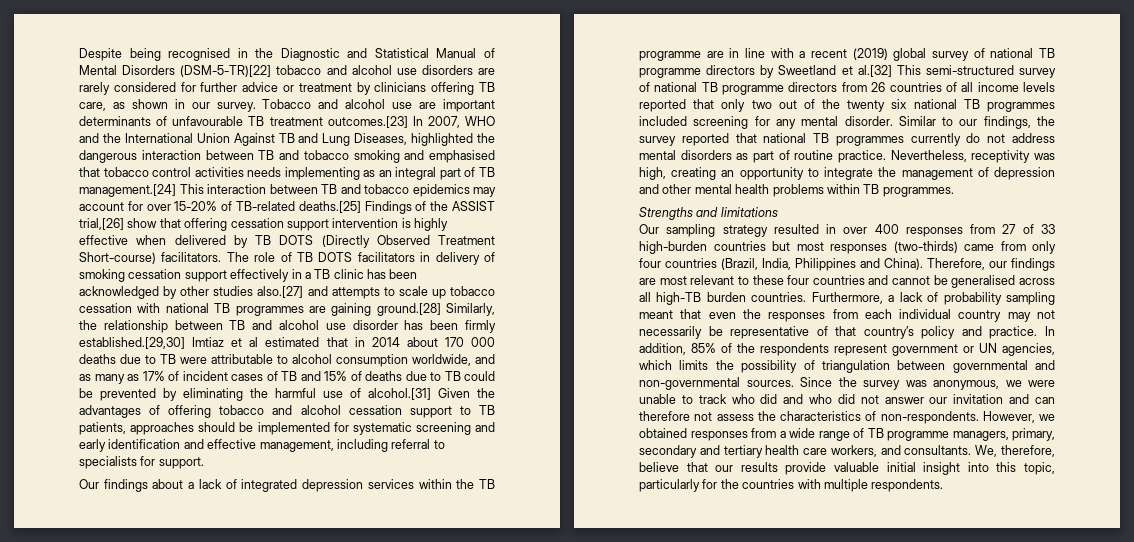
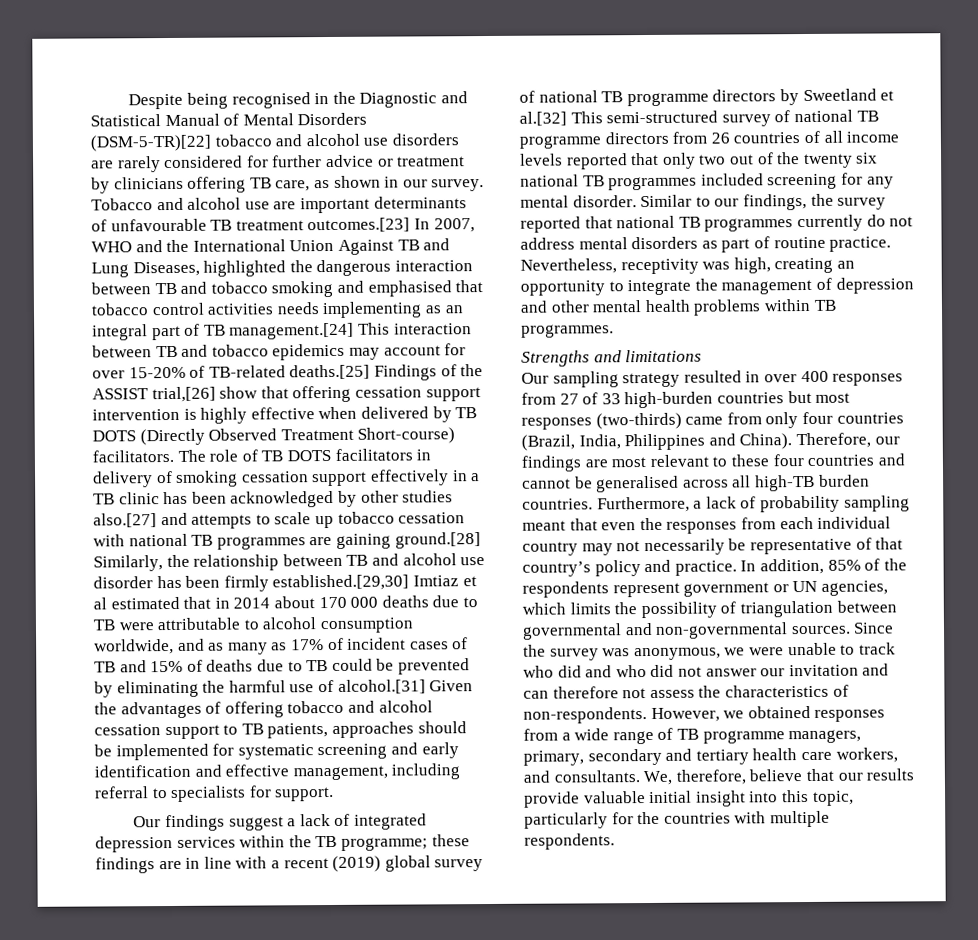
- Our findings about a lack of integrated depression services within the TB programme are in line with a recent (2019) global survey of national TB programme directors by Sweetland et al.[32] This semi-structured survey of national TB programme directors from 26 countries of all income levels reported that only two out of the twenty six national TB programmes included screening for any mental disorder.
+ Our findings suggest a lack of integrated depression services within the TB programme; these findings are in line with a recent (2019) global survey of national TB programme directors by Sweetland et al.[32] This semi-structured survey of national TB programme directors from 26 countries of all income levels reported that only two out of the twenty six national TB programmes included screening for any mental disorder.

